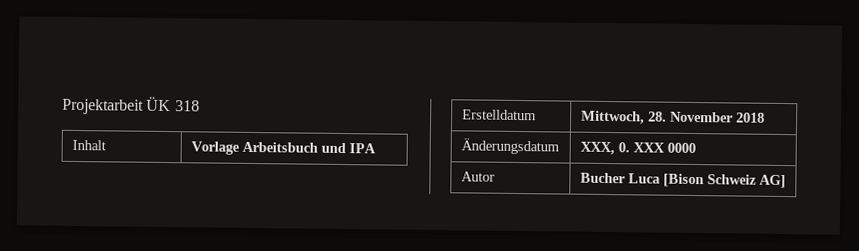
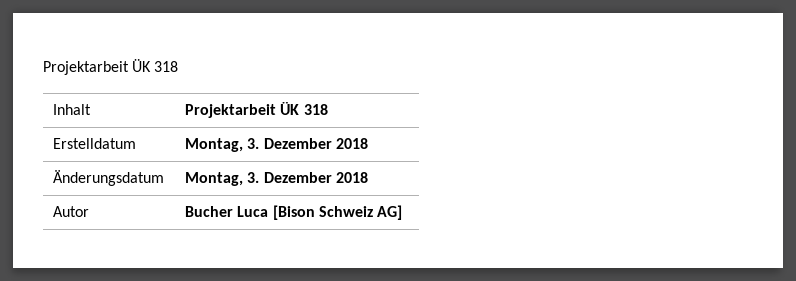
- Inhalt | Vorlage Arbeitsbuch und IPA
- Erstelldatum | Mittwoch, 28. November 2018
- Änderungsdatum | XXX, 0. XXX 0000
+ Inhalt | Projektarbeit ÜK 318
+ Erstelldatum | Montag, 3. Dezember 2018
+ Änderungsdatum | Montag, 3. Dezember 2018

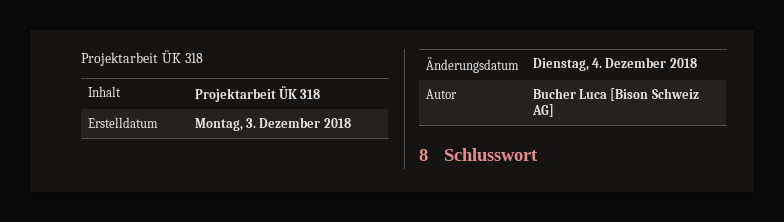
- Änderungsdatum | Montag, 3. Dezember 2018
+ Änderungsdatum | Dienstag, 4. Dezember 2018
+ 8 Schlusswort

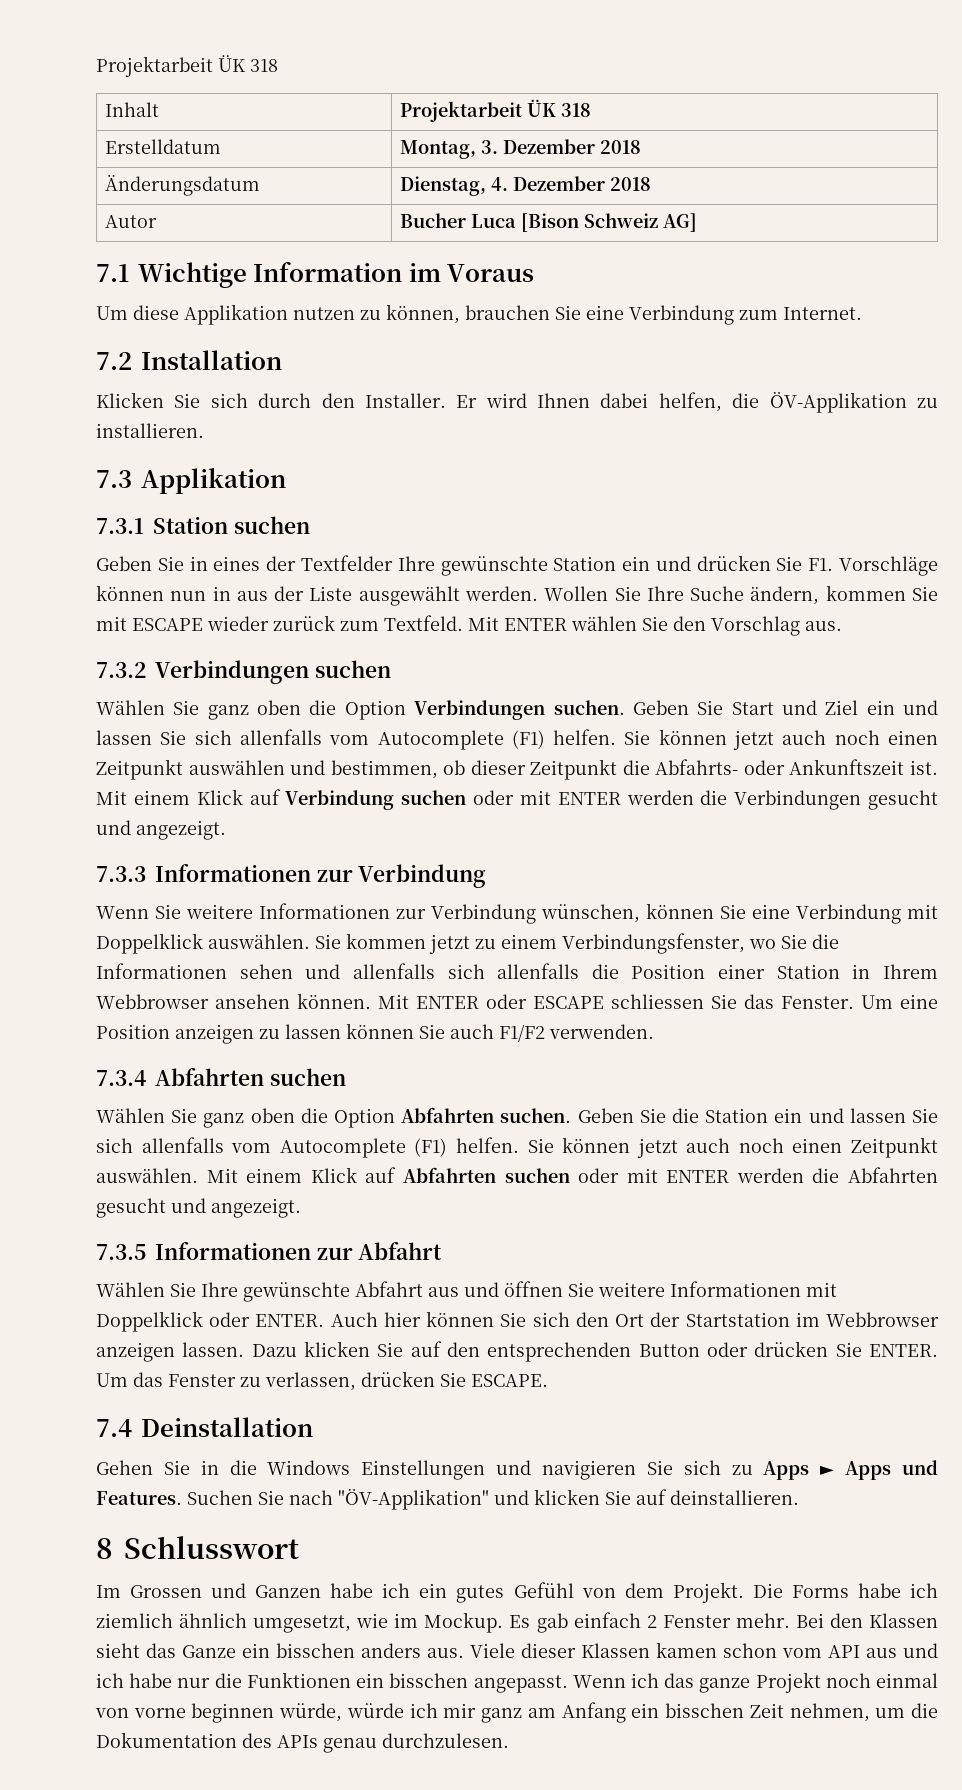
+ 7.1 Wichtige Information im Voraus
+ Um diese Applikation nutzen zu können, brauchen Sie eine Verbindung zum Internet.
+ 7.2 Installation
+ Klicken Sie sich durch den Installer. Er wird Ihnen dabei helfen, die ÖV-Applikation zu installieren.
+ 7.3 Applikation
+ 7.3.1 Station suchen
+ Geben Sie in eines der Textfelder Ihre gewünschte Station ein und drücken Sie F1. Vorschläge können nun in aus der Liste ausgewählt werden. Wollen Sie Ihre Suche ändern, kommen Sie mit ESCAPE wieder zurück zum Textfeld. Mit ENTER wählen Sie den Vorschlag aus.
+ 7.3.2 Verbindungen suchen
+ Wählen Sie ganz oben die Option Verbindungen suchen. Geben Sie Start und Ziel ein und lassen Sie sich allenfalls vom Autocomplete (F1) helfen. Sie können jetzt auch noch einen Zeitpunkt auswählen und bestimmen, ob dieser Zeitpunkt die Abfahrts- oder Ankunftszeit ist. Mit einem Klick auf Verbindung suchen oder mit ENTER werden die Verbindungen gesucht und angezeigt.
+ 7.3.3 Informationen zur Verbindung
+ Wenn Sie weitere Informationen zur Verbindung wünschen, können Sie eine Verbindung mit Doppelklick auswählen. Sie kommen jetzt zu einem Verbindungsfenster, wo Sie die Informationen sehen und allenfalls sich allenfalls die Position einer Station in Ihrem Webbrowser ansehen können. Mit ENTER oder ESCAPE schliessen Sie das Fenster. Um eine Position anzeigen zu lassen können Sie auch F1/F2 verwenden.
+ 7.3.4 Abfahrten suchen
+ Wählen Sie ganz oben die Option Abfahrten suchen. Geben Sie die Station ein und lassen Sie sich allenfalls vom Autocomplete (F1) helfen. Sie können jetzt auch noch einen Zeitpunkt auswählen. Mit einem Klick auf Abfahrten suchen oder mit ENTER werden die Abfahrten gesucht und angezeigt.
+ 7.3.5 Informationen zur Abfahrt
+ Wählen Sie Ihre gewünschte Abfahrt aus und öffnen Sie weitere Informationen mit Doppelklick oder ENTER. Auch hier können Sie sich den Ort der Startstation im Webbrowser anzeigen lassen. Dazu klicken Sie auf den entsprechenden Button oder drücken Sie ENTER. Um das Fenster zu verlassen, drücken Sie ESCAPE.
+ 7.4 Deinstallation
+ Gehen Sie in die Windows Einstellungen und navigieren Sie sich zu Apps ► Apps und Features. Suchen Sie nach "ÖV-Applikation" und klicken Sie auf deinstallieren.
  8 Schlusswort
+ Im Grossen und Ganzen habe ich ein gutes Gefühl von dem Projekt. Die Forms habe ich ziemlich ähnlich umgesetzt, wie im Mockup. Es gab einfach 2 Fenster mehr. Bei den Klassen sieht das Ganze ein bisschen anders aus. Viele dieser Klassen kamen schon vom API aus und ich habe nur die Funktionen ein bisschen angepasst. Wenn ich das ganze Projekt noch einmal von vorne beginnen würde, würde ich mir ganz am Anfang ein bisschen Zeit nehmen, um die Dokumentation des APIs genau durchzulesen.

